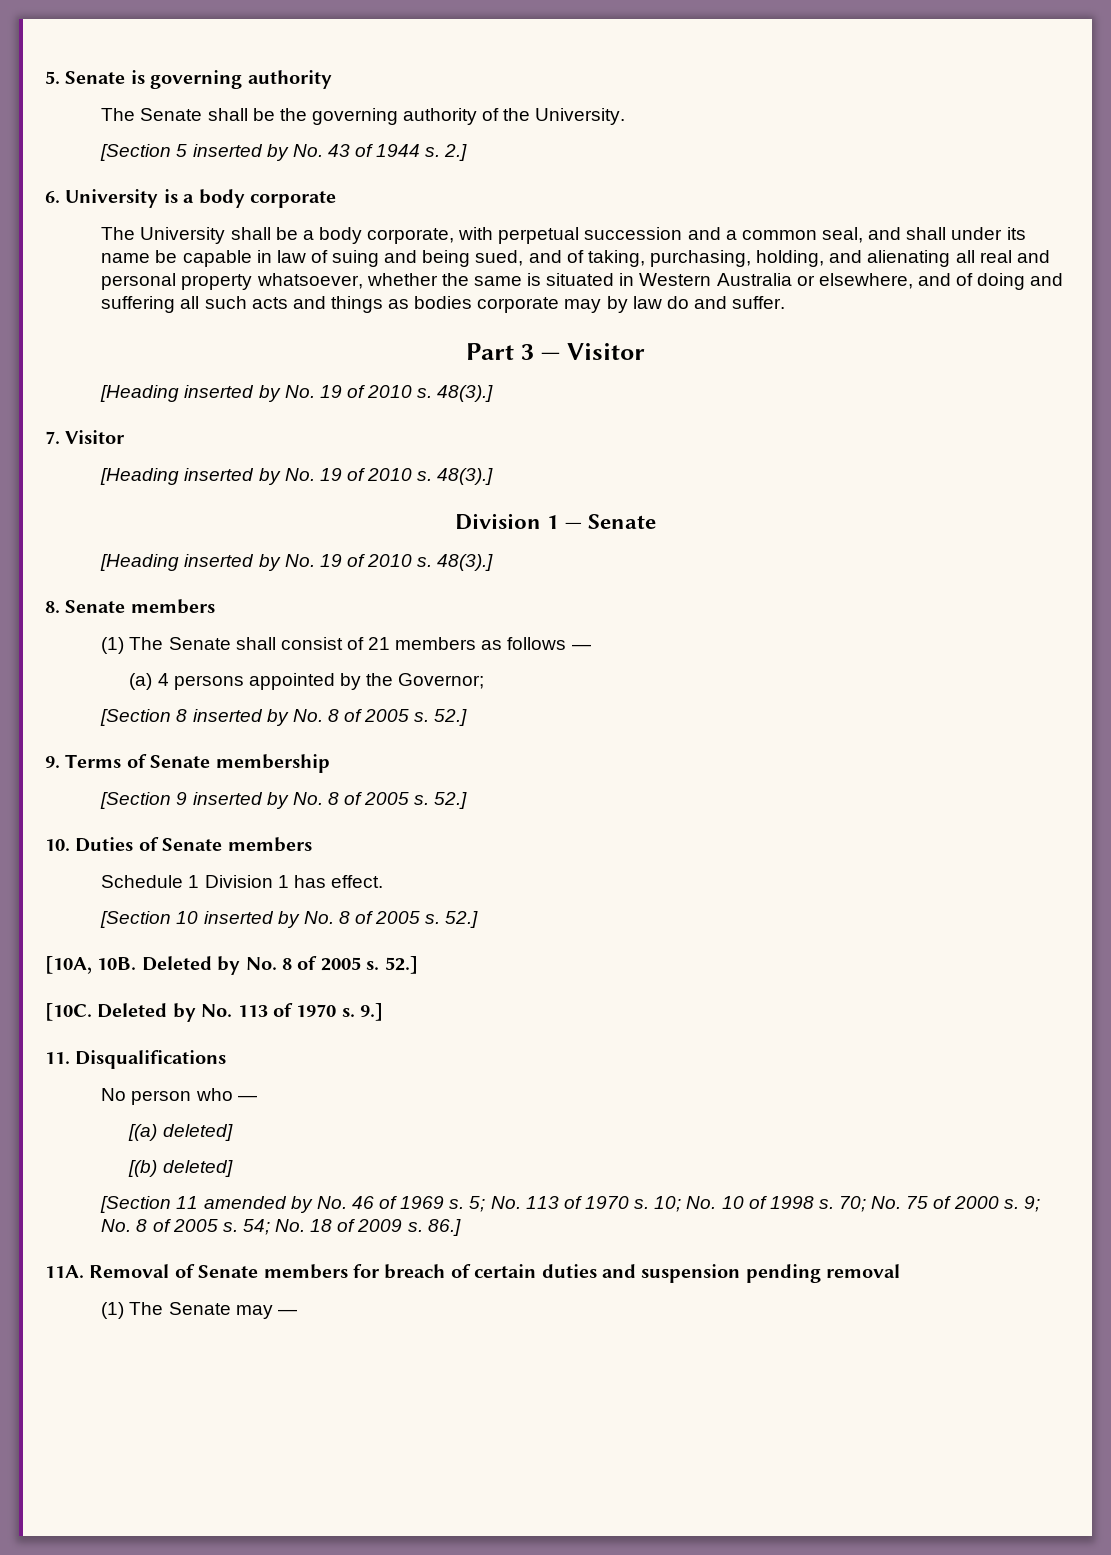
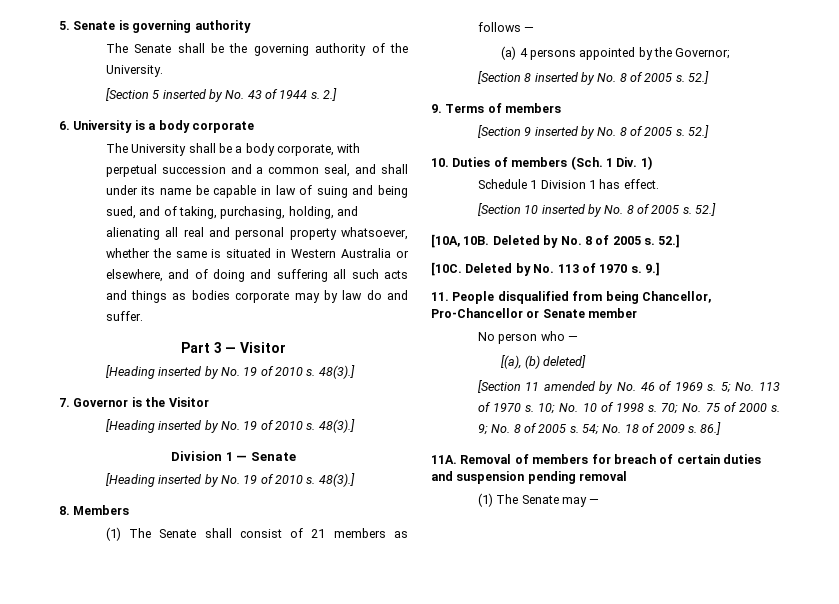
- 7. Visitor
+ 7. Governor is the Visitor
- 8. Senate members
+ 8. Members
- 9. Terms of Senate membership
+ 9. Terms of members
- 10. Duties of Senate members
+ 10. Duties of members (Sch. 1 Div. 1)
- 11. Disqualifications
+ 11. People disqualified from being Chancellor, Pro-Chancellor or Senate member
- [(a) deleted]
- [(b) deleted]
+ [(a), (b) deleted]
- Removal of Senate members for breach of certain duties and suspension pending removal
+ Removal of members for breach of certain duties and suspension pending removal

